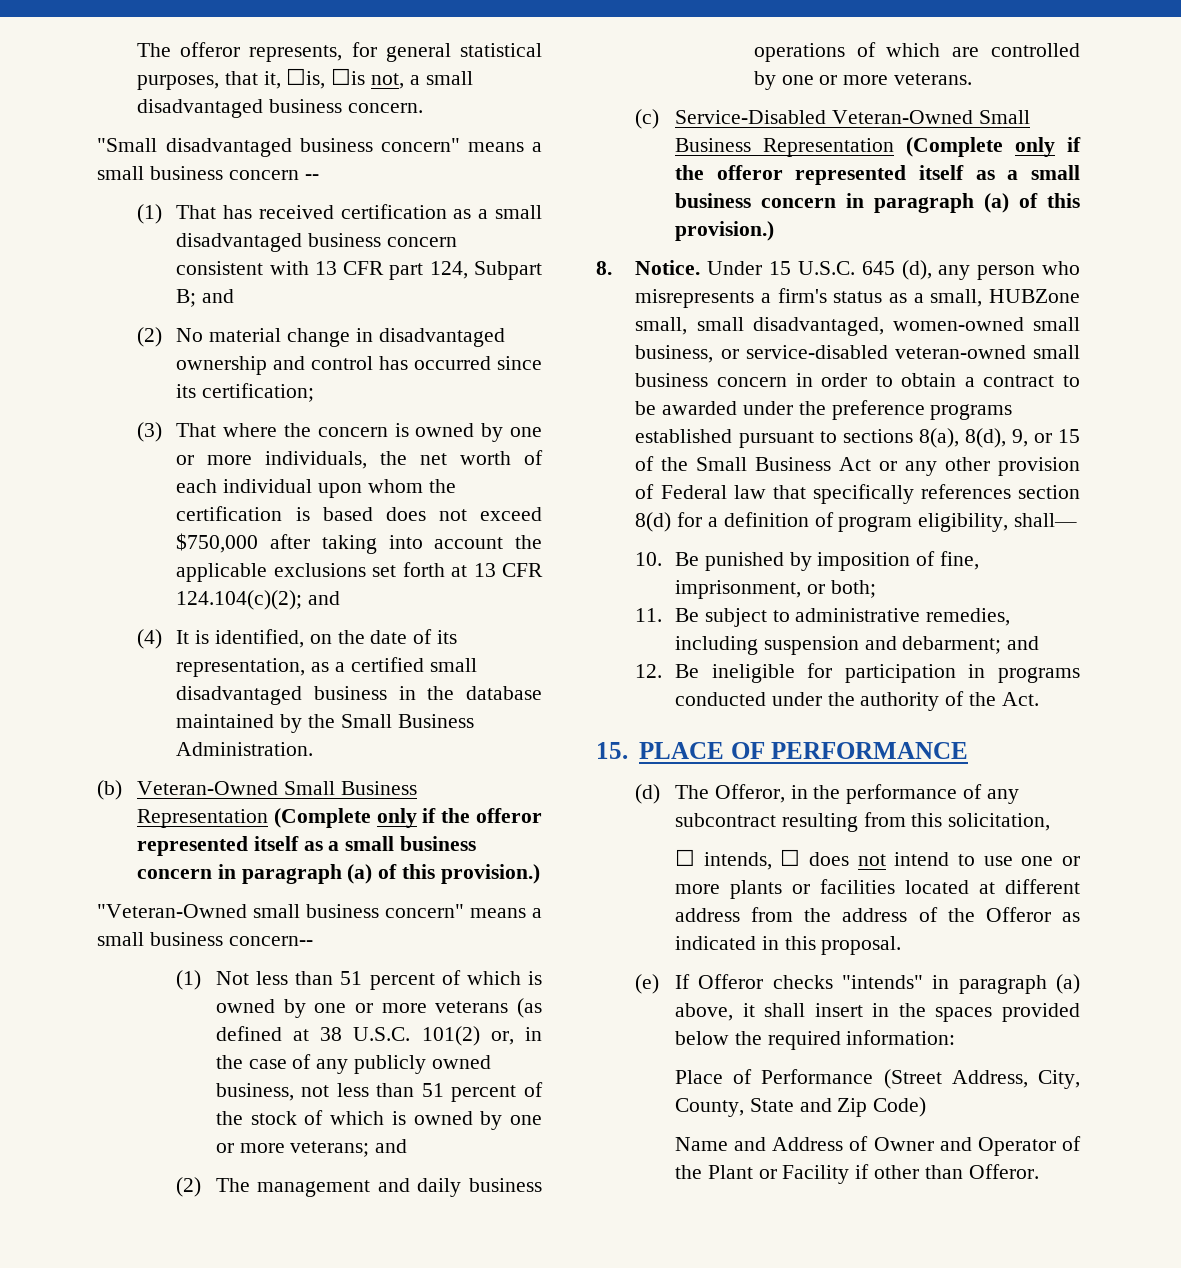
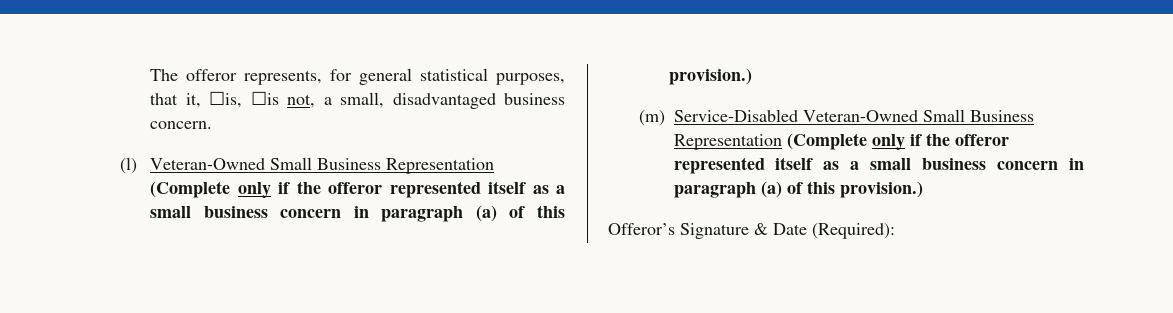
- The offeror represents, for general statistical purposes, that it, ☐is, ☐is not, a small disadvantaged business concern.
+ The offeror represents, for general statistical purposes, that it, ☐is, ☐is not, a small, disadvantaged business concern.
- "Small disadvantaged business concern" means a small business concern --
- (1) That has received certification as a small disadvantaged business concern consistent with 13 CFR part 124, Subpart B; and
- (2) No material change in disadvantaged ownership and control has occurred since its certification;
- (3) That where the concern is owned by one or more individuals, the net worth of each individual upon whom the certification is based does not exceed $750,000 after taking into account the applicable exclusions set forth at 13 CFR 124.104(c)(2); and
- (4) It is identified, on the date of its representation, as a certified small disadvantaged business in the database maintained by the Small Business Administration.
- (b) Veteran-Owned Small Business Representation (Complete only if the offeror represented itself as a small business concern in paragraph (a) of this provision.)
+ (l) Veteran-Owned Small Business Representation (Complete only if the offeror represented itself as a small business concern in paragraph (a) of this provision.)
- "Veteran-Owned small business concern" means a small business concern--
- (1) Not less than 51 percent of which is owned by one or more veterans (as defined at 38 U.S.C. 101(2) or, in the case of any publicly owned business, not less than 51 percent of the stock of which is owned by one or more veterans; and
- (2) The management and daily business operations of which are controlled by one or more veterans.
- (c) Service-Disabled Veteran-Owned Small Business Representation (Complete only if the offeror represented itself as a small business concern in paragraph (a) of this provision.)
+ (m) Service-Disabled Veteran-Owned Small Business Representation (Complete only if the offeror represented itself as a small business concern in paragraph (a) of this provision.)
- 8. Notice. Under 15 U.S.C. 645 (d), any person who misrepresents a firm's status as a small, HUBZone small, small disadvantaged, women-owned small business, or service-disabled veteran-owned small business concern in order to obtain a contract to be awarded under the preference programs established pursuant to sections 8(a), 8(d), 9, or 15 of the Small Business Act or any other provision of Federal law that specifically references section 8(d) for a definition of program eligibility, shall—
- 10. Be punished by imposition of fine, imprisonment, or both;
- 11. Be subject to administrative remedies, including suspension and debarment; and
- 12. Be ineligible for participation in programs conducted under the authority of the Act.
- 15. PLACE OF PERFORMANCE
- (d) The Offeror, in the performance of any subcontract resulting from this solicitation,
- ☐ intends, ☐ does not intend to use one or more plants or facilities located at different address from the address of the Offeror as indicated in this proposal.
- (e) If Offeror checks "intends" in paragraph (a) above, it shall insert in the spaces provided below the required information:
- Place of Performance (Street Address, City, County, State and Zip Code)
- Name and Address of Owner and Operator of the Plant or Facility if other than Offeror.
+ Offeror’s Signature & Date (Required):

